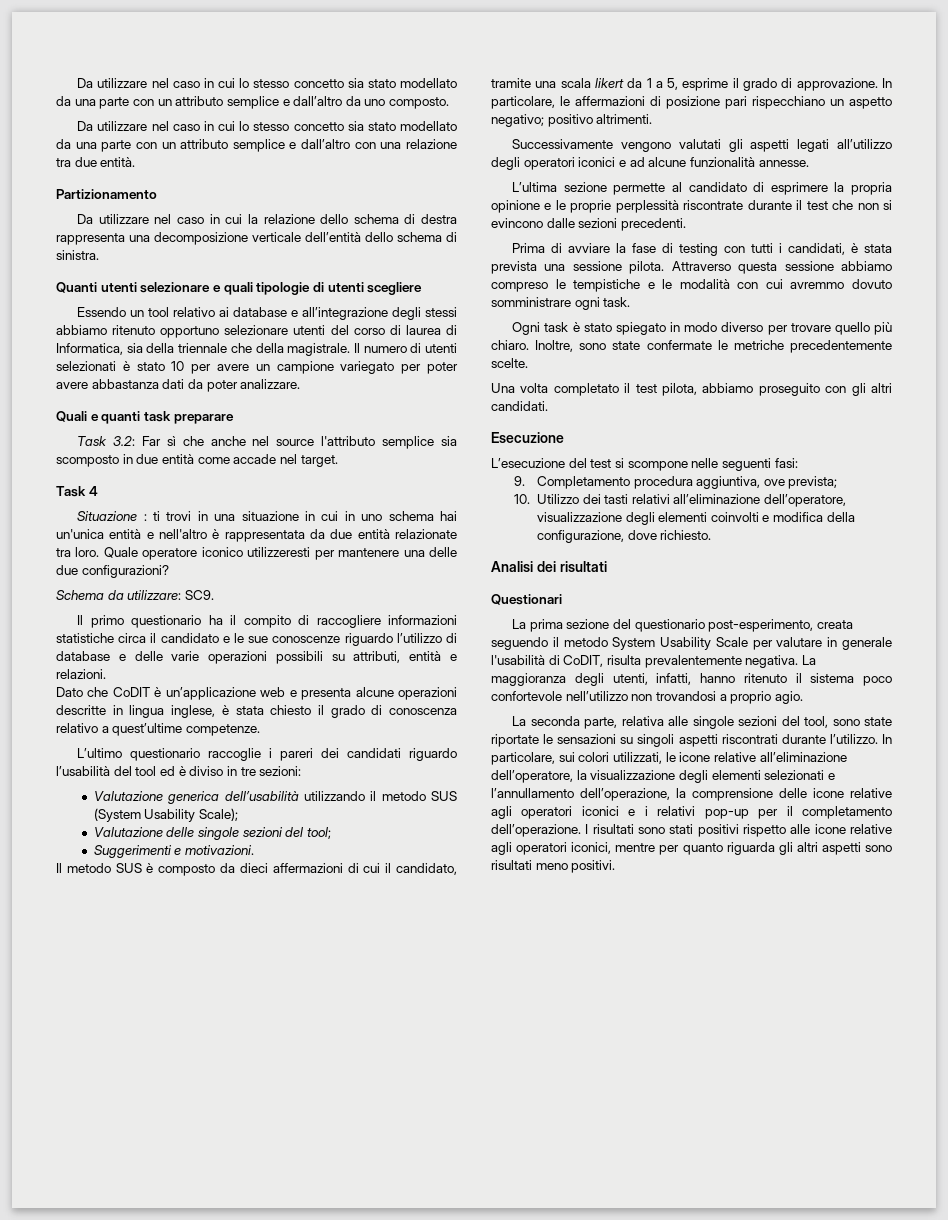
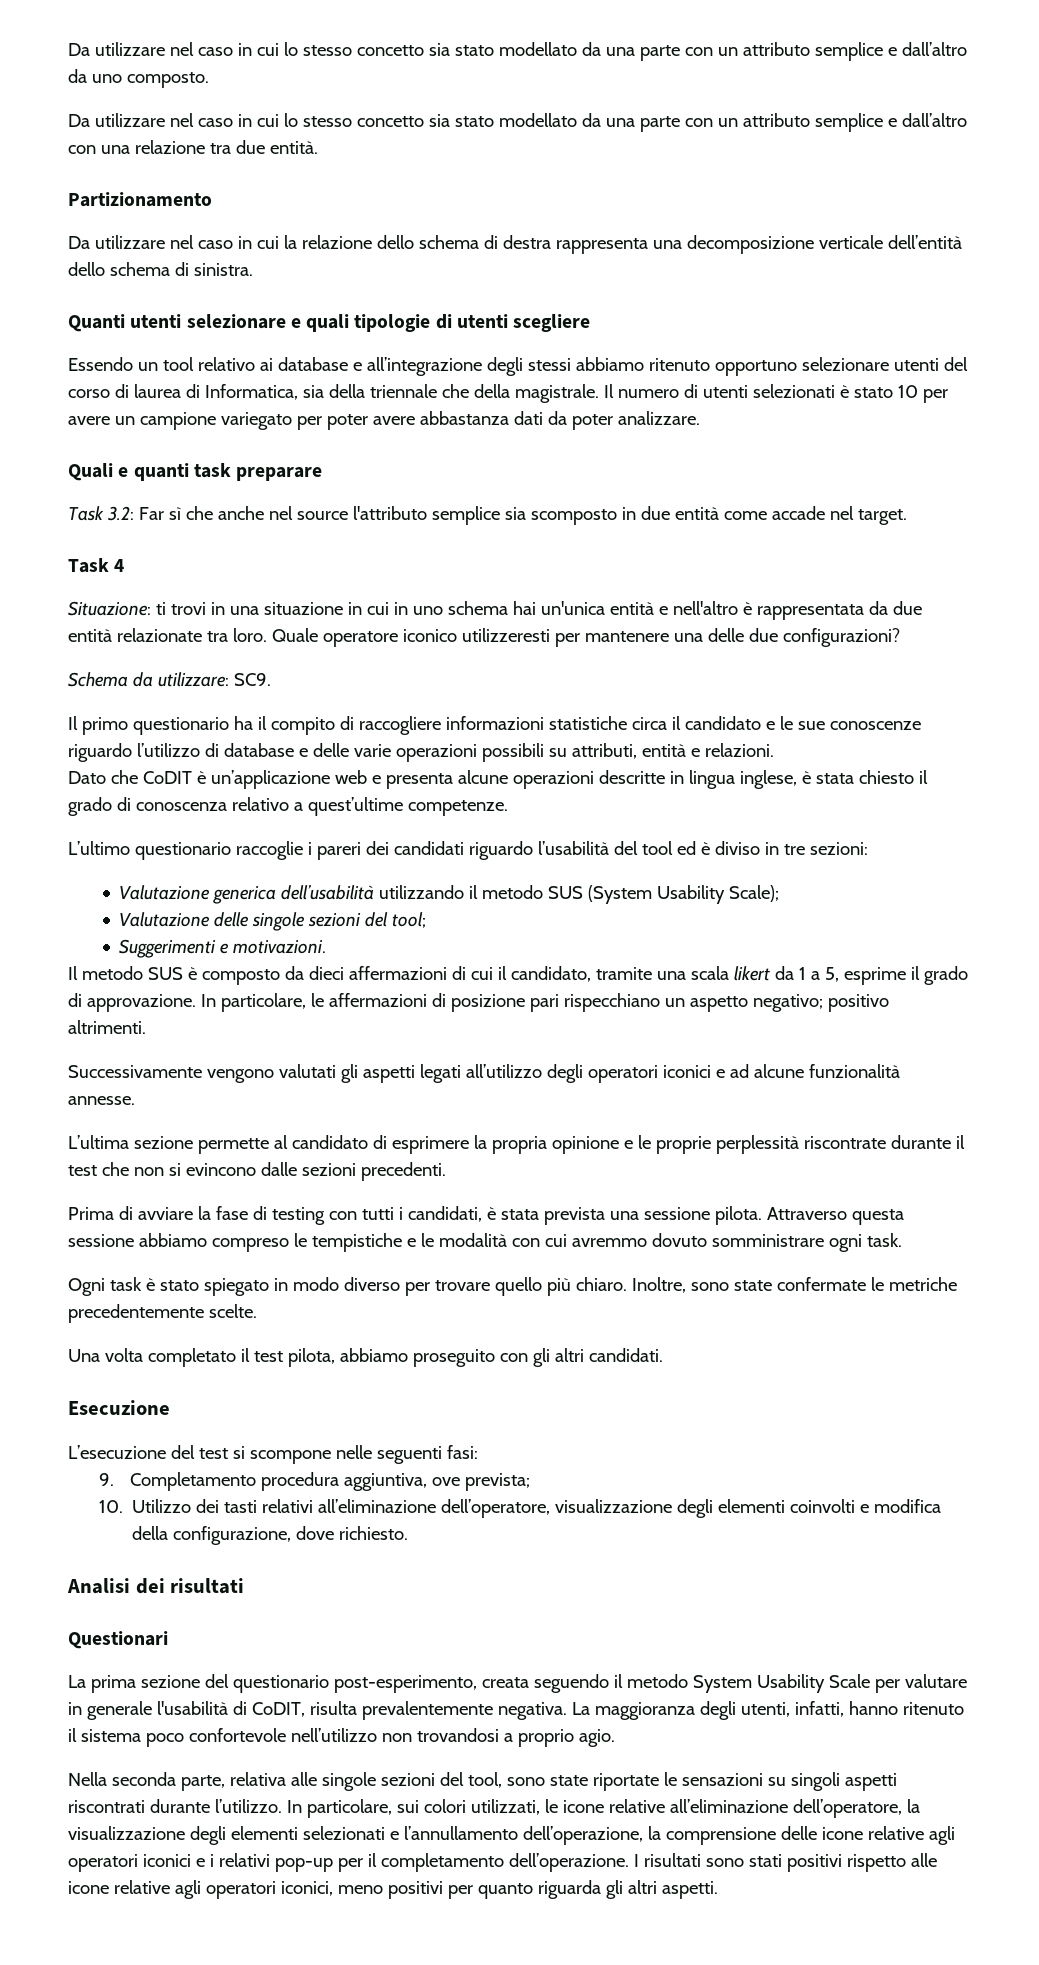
- Situazione : ti trovi in una situazione in cui in uno schema hai un'unica entità e nell'altro è rappresentata da due entità relazionate tra loro.
+ Situazione: ti trovi in una situazione in cui in uno schema hai un'unica entità e nell'altro è rappresentata da due entità relazionate tra loro.
- La seconda parte, relativa alle singole sezioni del tool, sono state riportate le sensazioni su singoli aspetti riscontrati durante l’utilizzo.
+ Nella seconda parte, relativa alle singole sezioni del tool, sono state riportate le sensazioni su singoli aspetti riscontrati durante l’utilizzo.
- I risultati sono stati positivi rispetto alle icone relative agli operatori iconici, mentre per quanto riguarda gli altri aspetti sono risultati meno positivi.
+ I risultati sono stati positivi rispetto alle icone relative agli operatori iconici, meno positivi per quanto riguarda gli altri aspetti.

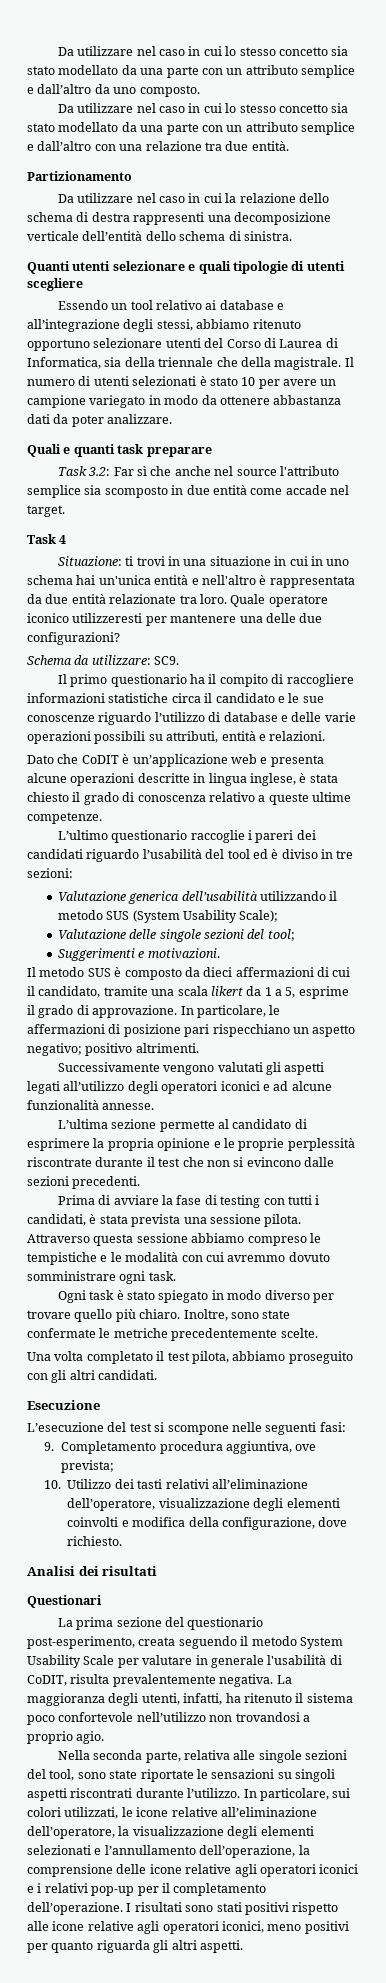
- Da utilizzare nel caso in cui la relazione dello schema di destra rappresenta una decomposizione verticale dell’entità dello schema di sinistra.
+ Da utilizzare nel caso in cui la relazione dello schema di destra rappresenti una decomposizione verticale dell’entità dello schema di sinistra.
- Essendo un tool relativo ai database e all’integrazione degli stessi abbiamo ritenuto opportuno selezionare utenti del corso di laurea di Informatica, sia della triennale che della magistrale.
+ Essendo un tool relativo ai database e all’integrazione degli stessi, abbiamo ritenuto opportuno selezionare utenti del Corso di Laurea di Informatica, sia della triennale che della magistrale.
- Il numero di utenti selezionati è stato 10 per avere un campione variegato per poter avere abbastanza dati da poter analizzare.
+ Il numero di utenti selezionati è stato 10 per avere un campione variegato in modo da ottenere abbastanza dati da poter analizzare.
- Dato che CoDIT è un’applicazione web e presenta alcune operazioni descritte in lingua inglese, è stata chiesto il grado di conoscenza relativo a quest’ultime competenze.
+ Dato che CoDIT è un’applicazione web e presenta alcune operazioni descritte in lingua inglese, è stata chiesto il grado di conoscenza relativo a queste ultime competenze.
- La maggioranza degli utenti, infatti, hanno ritenuto il sistema poco confortevole nell’utilizzo non trovandosi a proprio agio.
+ La maggioranza degli utenti, infatti, ha ritenuto il sistema poco confortevole nell’utilizzo non trovandosi a proprio agio.

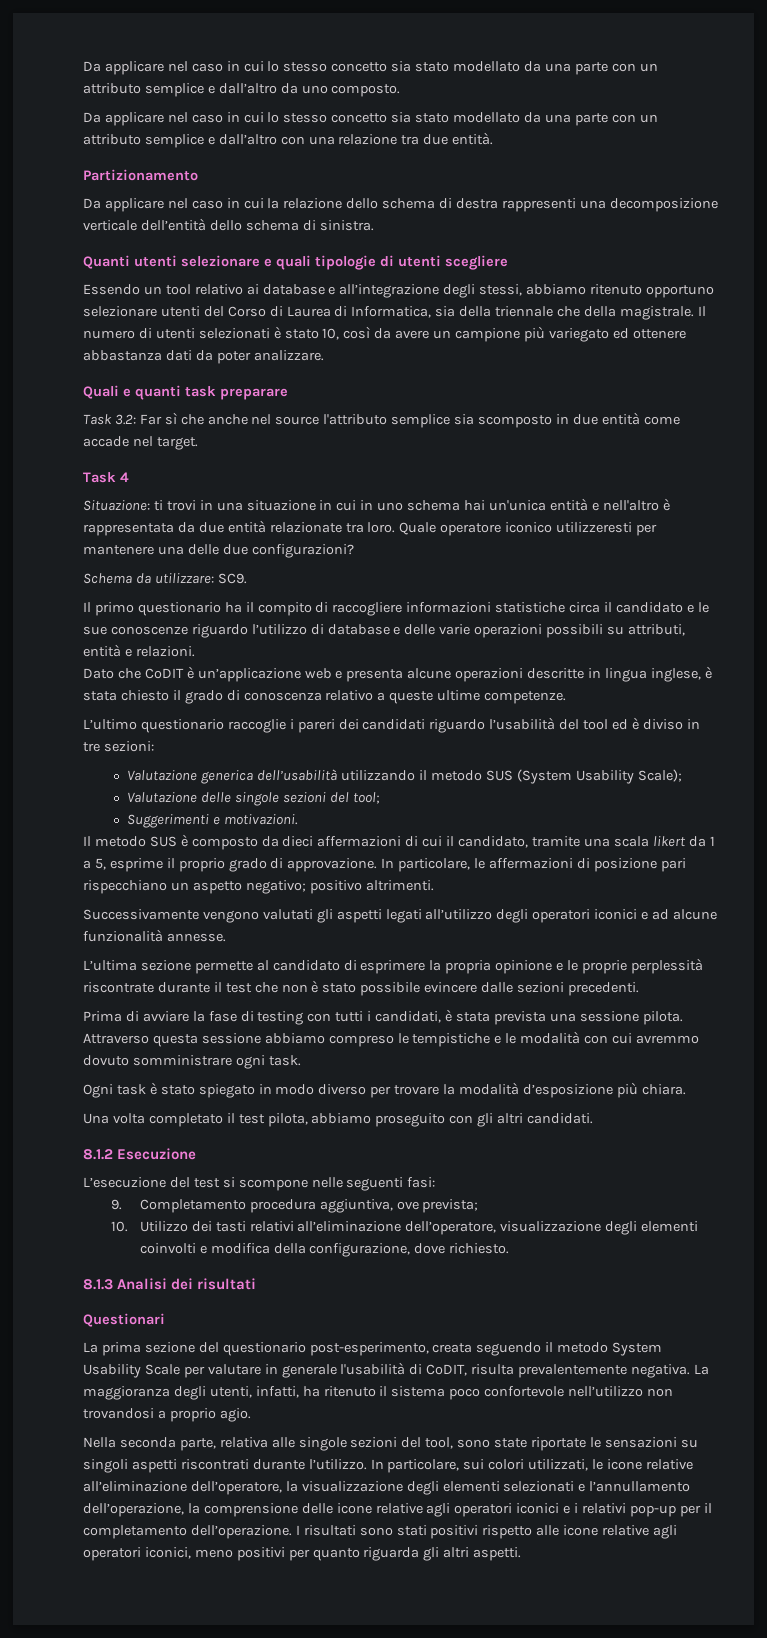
- Da utilizzare nel caso in cui lo stesso concetto sia stato modellato da una parte con un attributo semplice e dall’altro da uno composto.
+ Da applicare nel caso in cui lo stesso concetto sia stato modellato da una parte con un attributo semplice e dall’altro da uno composto.
- Da utilizzare nel caso in cui lo stesso concetto sia stato modellato da una parte con un attributo semplice e dall’altro con una relazione tra due entità.
+ Da applicare nel caso in cui lo stesso concetto sia stato modellato da una parte con un attributo semplice e dall’altro con una relazione tra due entità.
- Da utilizzare nel caso in cui la relazione dello schema di destra rappresenti una decomposizione verticale dell’entità dello schema di sinistra.
+ Da applicare nel caso in cui la relazione dello schema di destra rappresenti una decomposizione verticale dell’entità dello schema di sinistra.
- Il numero di utenti selezionati è stato 10 per avere un campione variegato in modo da ottenere abbastanza dati da poter analizzare.
+ Il numero di utenti selezionati è stato 10, così da avere un campione più variegato ed ottenere abbastanza dati da poter analizzare.
- Il metodo SUS è composto da dieci affermazioni di cui il candidato, tramite una scala likert da 1 a 5, esprime il grado di approvazione.
+ Il metodo SUS è composto da dieci affermazioni di cui il candidato, tramite una scala likert da 1 a 5, esprime il proprio grado di approvazione.
- L’ultima sezione permette al candidato di esprimere la propria opinione e le proprie perplessità riscontrate durante il test che non si evincono dalle sezioni precedenti.
+ L’ultima sezione permette al candidato di esprimere la propria opinione e le proprie perplessità riscontrate durante il test che non è stato possibile evincere dalle sezioni precedenti.
- Ogni task è stato spiegato in modo diverso per trovare quello più chiaro. Inoltre, sono state confermate le metriche precedentemente scelte.
+ Ogni task è stato spiegato in modo diverso per trovare la modalità d’esposizione più chiara.
- Esecuzione
+ 8.1.2 Esecuzione
- Analisi dei risultati
+ 8.1.3 Analisi dei risultati

